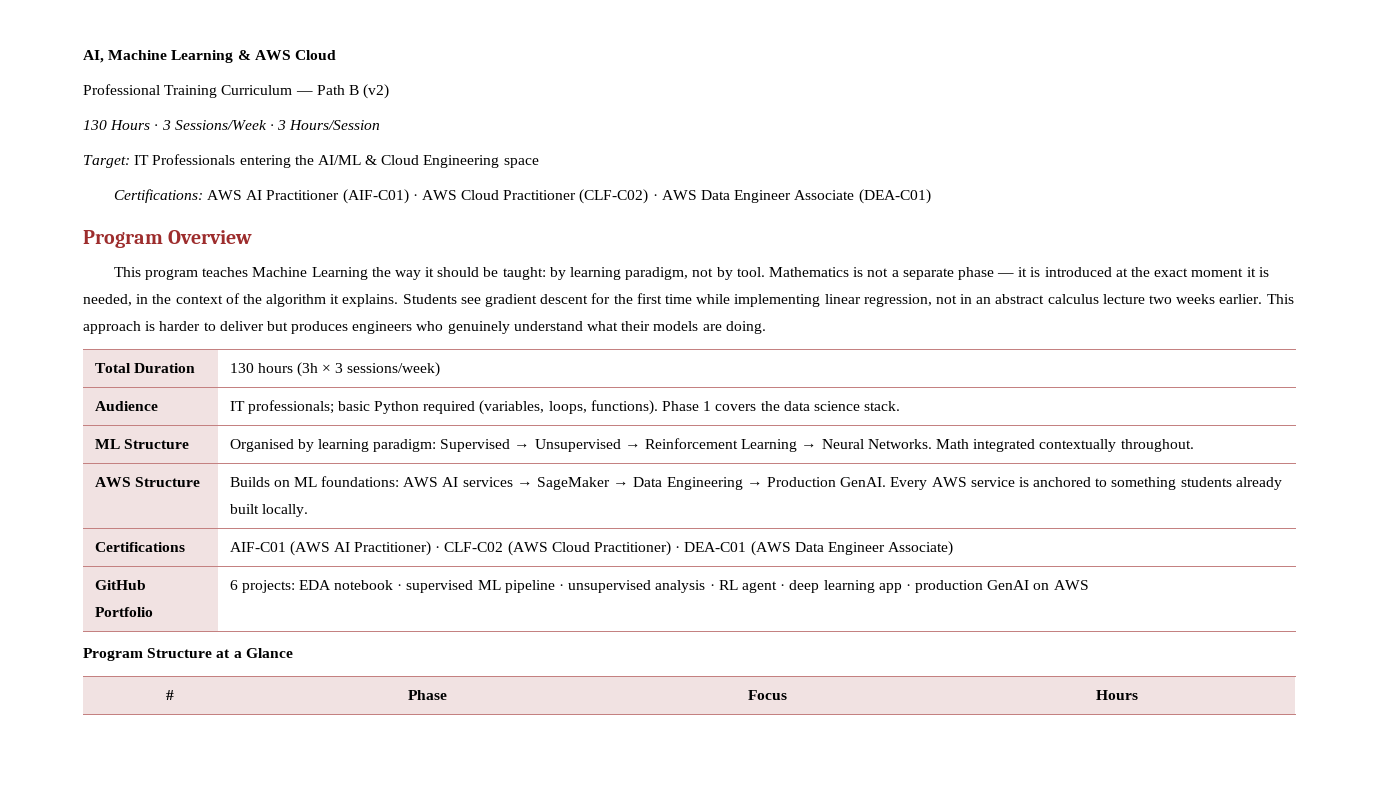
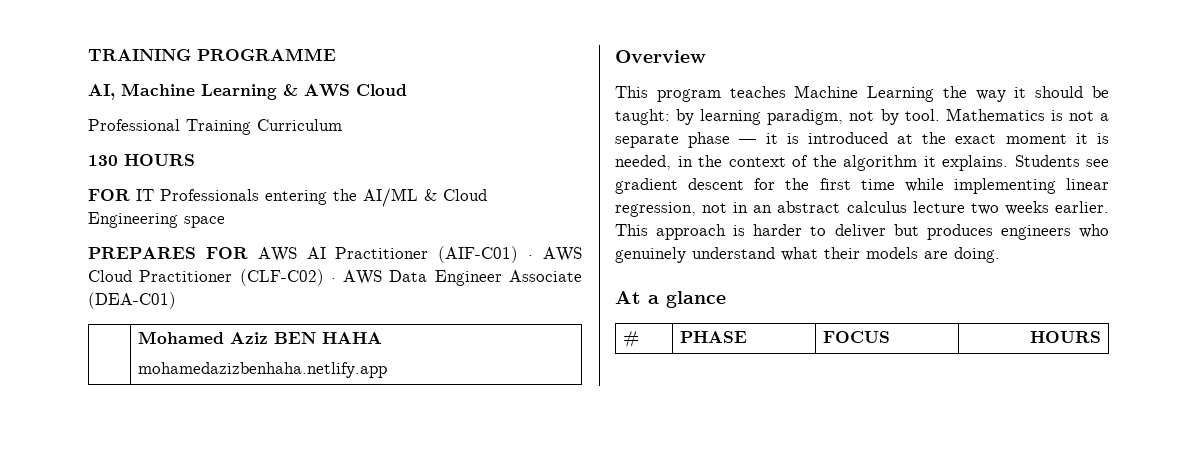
+ TRAINING PROGRAMME
- Professional Training Curriculum — Path B (v2)
- 130 Hours · 3 Sessions/Week · 3 Hours/Session
- Target: IT Professionals entering the AI/ML & Cloud Engineering space
+ Professional Training Curriculum
+ 130 HOURS
+ FOR IT Professionals entering the AI/ML & Cloud Engineering space
- Certifications: AWS AI Practitioner (AIF-C01) · AWS Cloud Practitioner (CLF-C02) · AWS Data Engineer Associate (DEA-C01)
+ PREPARES FOR AWS AI Practitioner (AIF-C01) · AWS Cloud Practitioner (CLF-C02) · AWS Data Engineer Associate (DEA-C01)
- Program Overview
+ | Mohamed Aziz BEN HAHA
+ mohamedazizbenhaha.netlify.app
+ Overview
- Total Duration | 130 hours (3h × 3 sessions/week)
- Audience | IT professionals; basic Python required (variables, loops, functions). Phase 1 covers the data science stack.
- ML Structure | Organised by learning paradigm: Supervised → Unsupervised → Reinforcement Learning → Neural Networks. Math integrated contextually throughout.
- AWS Structure | Builds on ML foundations: AWS AI services → SageMaker → Data Engineering → Production GenAI. Every AWS service is anchored to something students already built locally.
- Certifications | AIF-C01 (AWS AI Practitioner) · CLF-C02 (AWS Cloud Practitioner) · DEA-C01 (AWS Data Engineer Associate)
- GitHub Portfolio | 6 projects: EDA notebook · supervised ML pipeline · unsupervised analysis · RL agent · deep learning app · production GenAI on AWS
- Program Structure at a Glance
- # | Phase | Focus | Hours
+ At a glance
+ # | PHASE | FOCUS | HOURS

